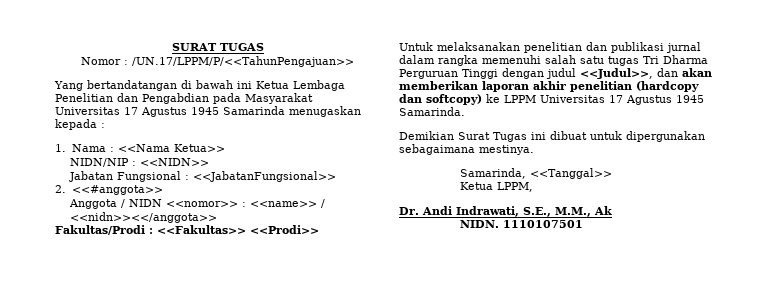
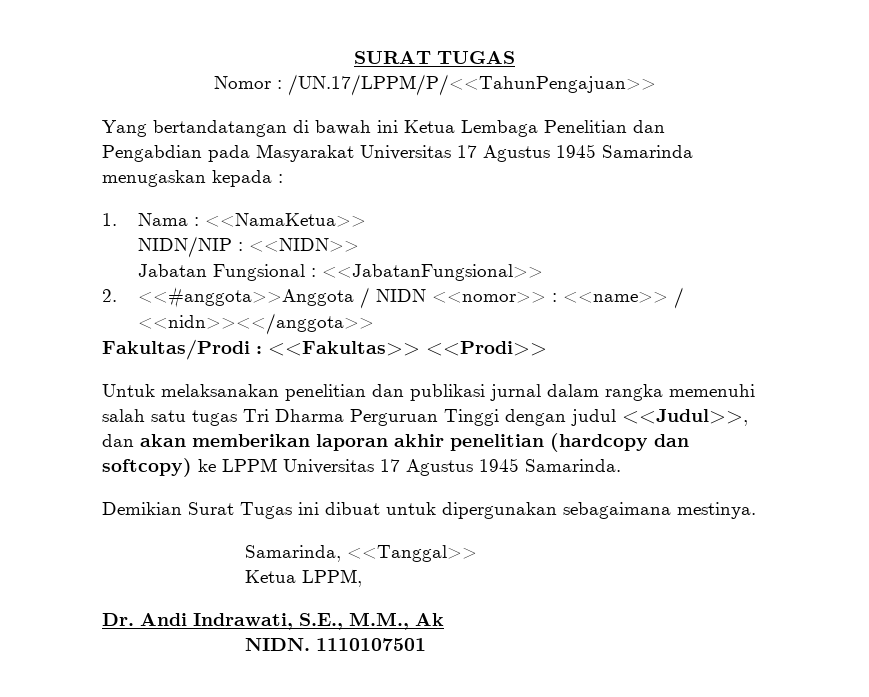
- 1. Nama : <<Nama Ketua>>
+ 1. Nama : <<NamaKetua>>
- 2. <<#anggota>>
- Anggota / NIDN <<nomor>> : <<name>> / <<nidn>><</anggota>>
+ 2. <<#anggota>>Anggota / NIDN <<nomor>> : <<name>> / <<nidn>><</anggota>>

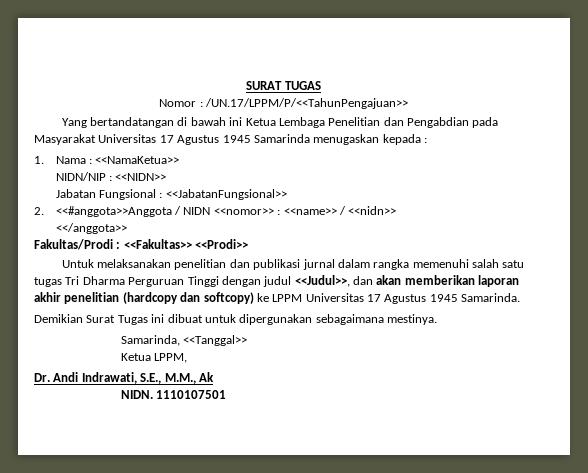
- 2. <<#anggota>>Anggota / NIDN <<nomor>> : <<name>> / <<nidn>><</anggota>>
+ 2. <<#anggota>>Anggota / NIDN <<nomor>> : <<name>> / <<nidn>>
+ <</anggota>>

